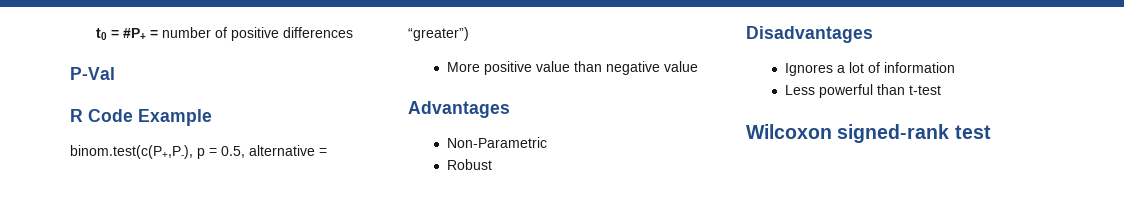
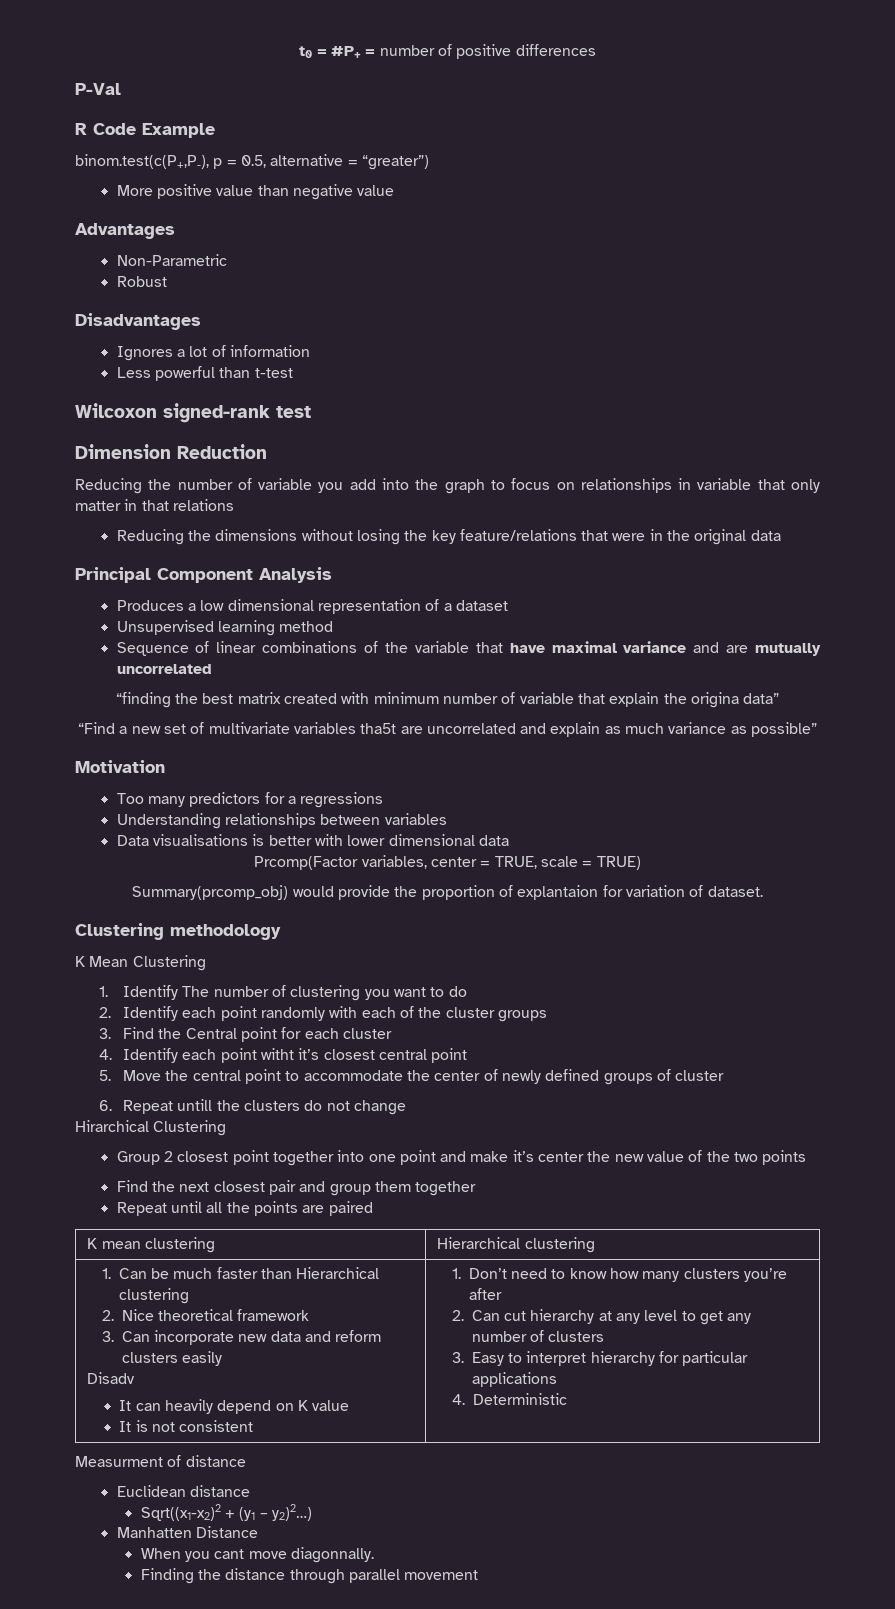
+ Dimension Reduction
+ Reducing the number of variable you add into the graph to focus on relationships in variable that only matter in that relations
+ Reducing the dimensions without losing the key feature/relations that were in the original data
+ Principal Component Analysis
+ Produces a low dimensional representation of a dataset
+ Unsupervised learning method
+ Sequence of linear combinations of the variable that have maximal variance and are mutually uncorrelated
+ “finding the best matrix created with minimum number of variable that explain the origina data”
+ “Find a new set of multivariate variables tha5t are uncorrelated and explain as much variance as possible”
+ Motivation
+ Too many predictors for a regressions
+ Understanding relationships between variables
+ Data visualisations is better with lower dimensional data
+ Prcomp(Factor variables, center = TRUE, scale = TRUE)
+ Summary(prcomp_obj) would provide the proportion of explantaion for variation of dataset.
+ Clustering methodology
+ K Mean Clustering
+ 1. Identify The number of clustering you want to do
+ 2. Identify each point randomly with each of the cluster groups
+ 3. Find the Central point for each cluster
+ 4. Identify each point witht it’s closest central point
+ 5. Move the central point to accommodate the center of newly defined groups of cluster
+ 6. Repeat untill the clusters do not change
+ Hirarchical Clustering
+ Group 2 closest point together into one point and make it’s center the new value of the two points
+ Find the next closest pair and group them together
+ Repeat until all the points are paired
+ K mean clustering | Hierarchical clustering
+ 1. Can be much faster than Hierarchical clustering
+ 2. Nice theoretical framework
+ 3. Can incorporate new data and reform clusters easily
+ Disadv
+ It can heavily depend on K value
+ It is not consistent | 1. Don’t need to know how many clusters you’re after
+ 2. Can cut hierarchy at any level to get any number of clusters
+ 3. Easy to interpret hierarchy for particular applications
+ 4. Deterministic
+ Measurment of distance
+ Euclidean distance
+ Sqrt((x1-x2)2 + (y1 – y2)2…)
+ Manhatten Distance
+ When you cant move diagonnally.
+ Finding the distance through parallel movement

